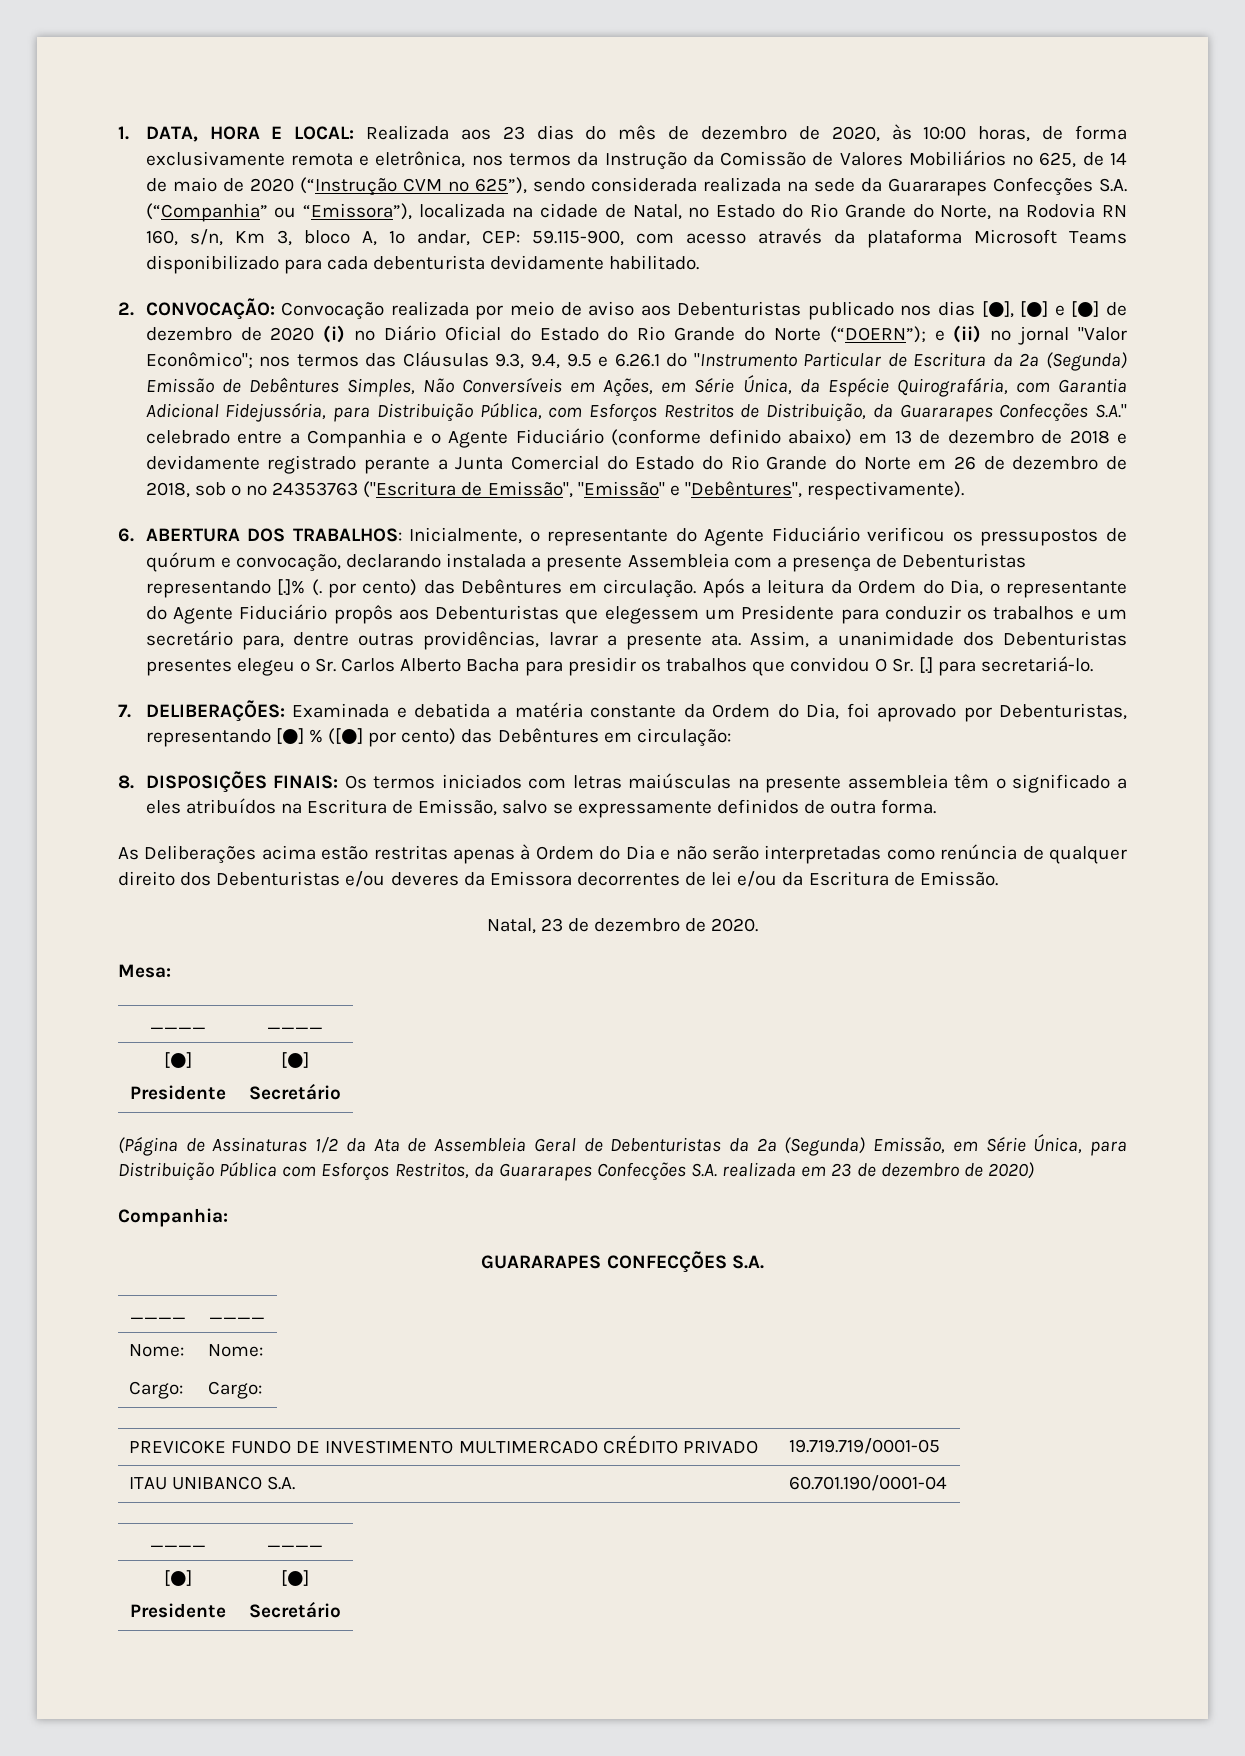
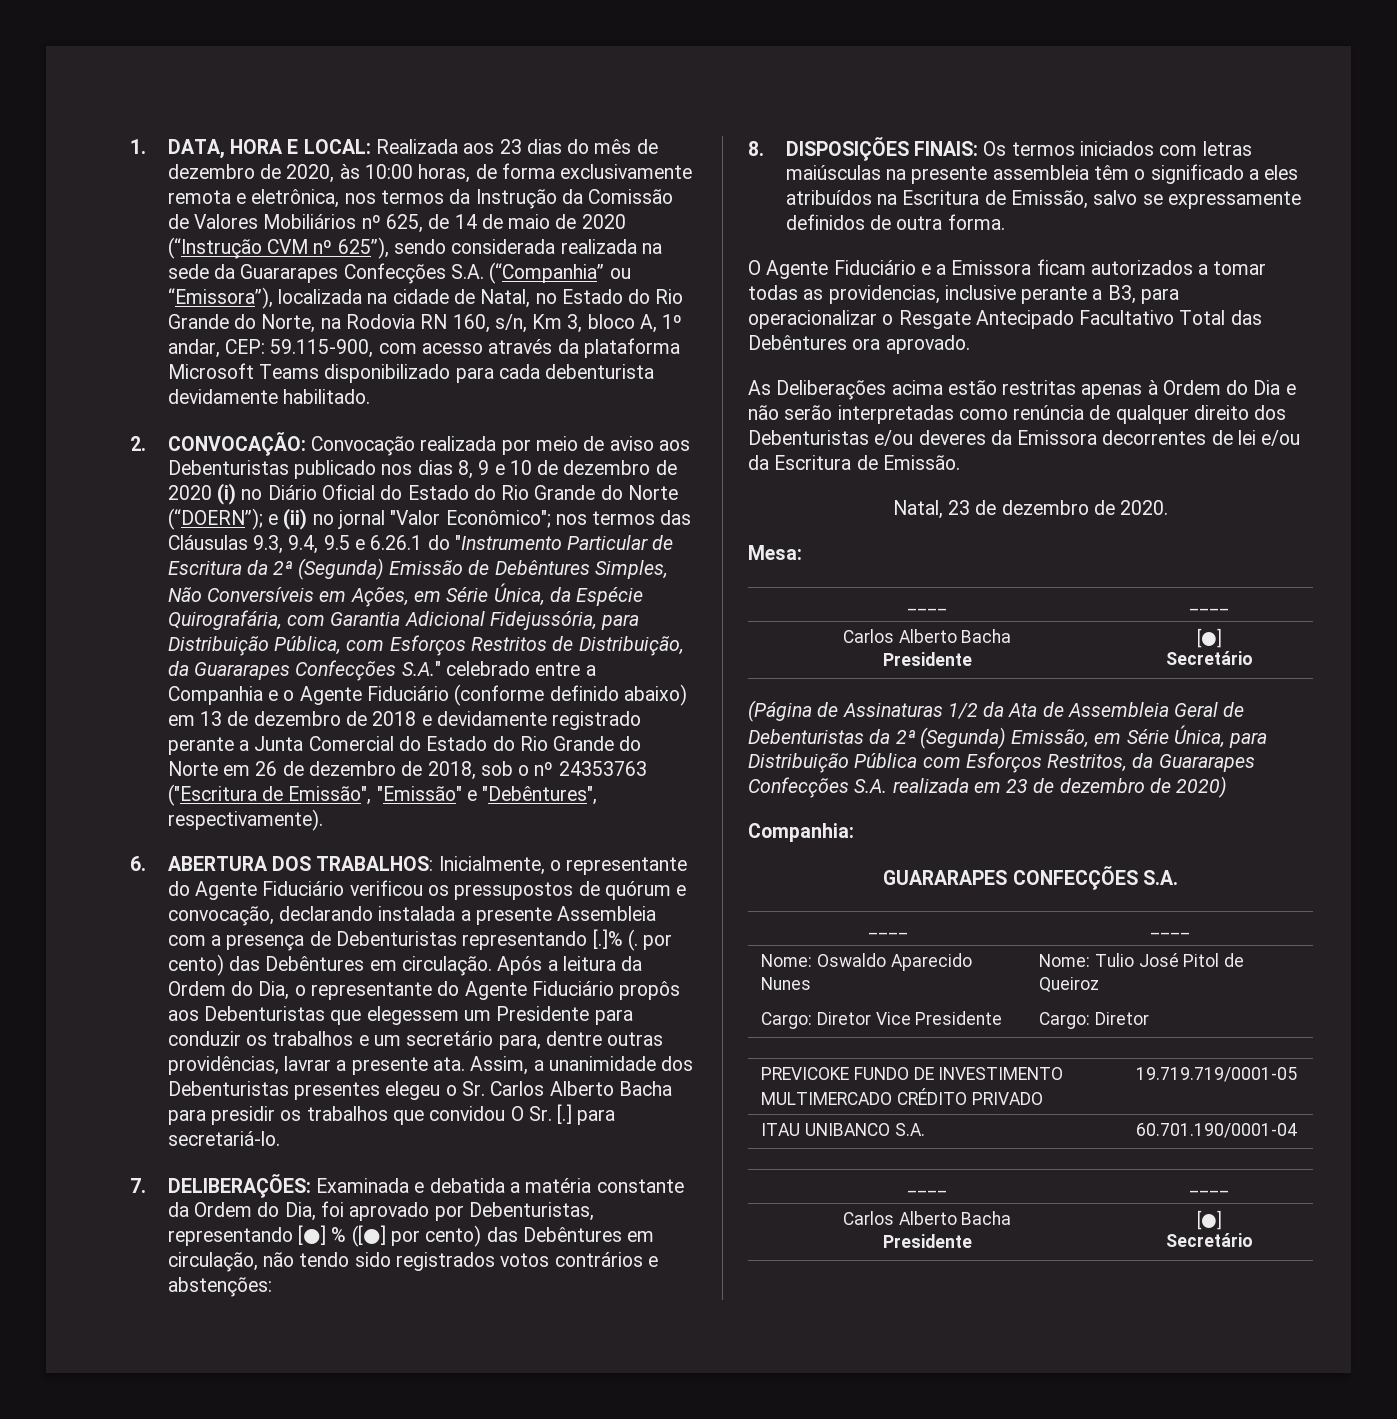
- Convocação realizada por meio de aviso aos Debenturistas publicado nos dias [●], [●] e [●] de dezembro de 2020 (i) no Diário Oficial do Estado do Rio Grande do Norte (“DOERN”);
+ Convocação realizada por meio de aviso aos Debenturistas publicado nos dias 8, 9 e 10 de dezembro de 2020 (i) no Diário Oficial do Estado do Rio Grande do Norte (“DOERN”);
- 7. DELIBERAÇÕES: Examinada e debatida a matéria constante da Ordem do Dia, foi aprovado por Debenturistas, representando [●] % ([●] por cento) das Debêntures em circulação:
+ 7. DELIBERAÇÕES: Examinada e debatida a matéria constante da Ordem do Dia, foi aprovado por Debenturistas, representando [●] % ([●] por cento) das Debêntures em circulação, não tendo sido registrados votos contrários e abstenções:
+ O Agente Fiduciário e a Emissora ficam autorizados a tomar todas as providencias, inclusive perante a B3, para operacionalizar o Resgate Antecipado Facultativo Total das Debêntures ora aprovado.
  Mesa:
  ____ | ____
- [●]
+ Carlos Alberto Bacha
  GUARARAPES CONFECÇÕES S.A.
  ____ | ____
- Nome:
- Cargo: | Nome:
- Cargo:
+ Nome: Oswaldo Aparecido Nunes
+ Cargo: Diretor Vice Presidente | Nome: Tulio José Pitol de Queiroz
+ Cargo: Diretor
  ITAU UNIBANCO S.A. | 60.701.190/0001-04
  ____ | ____
- [●]
+ Carlos Alberto Bacha

